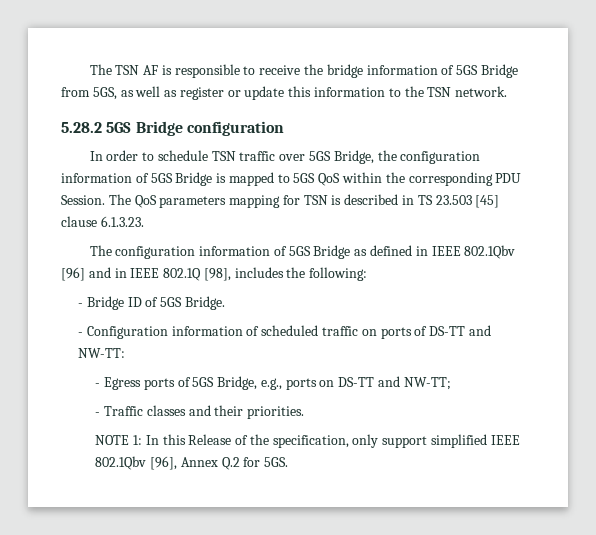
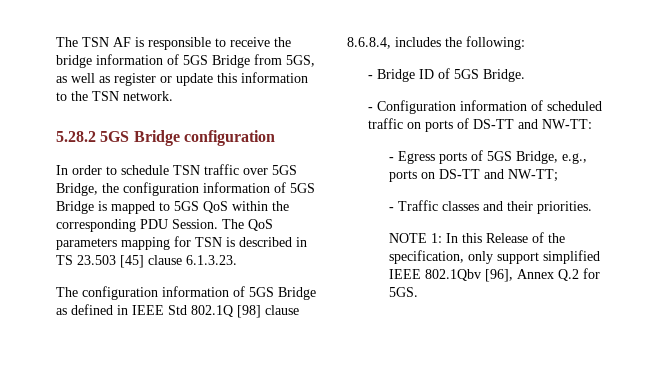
- The configuration information of 5GS Bridge as defined in IEEE 802.1Qbv [96] and in IEEE 802.1Q [98], includes the following:
+ The configuration information of 5GS Bridge as defined in IEEE Std 802.1Q [98] clause 8.6.8.4, includes the following:

